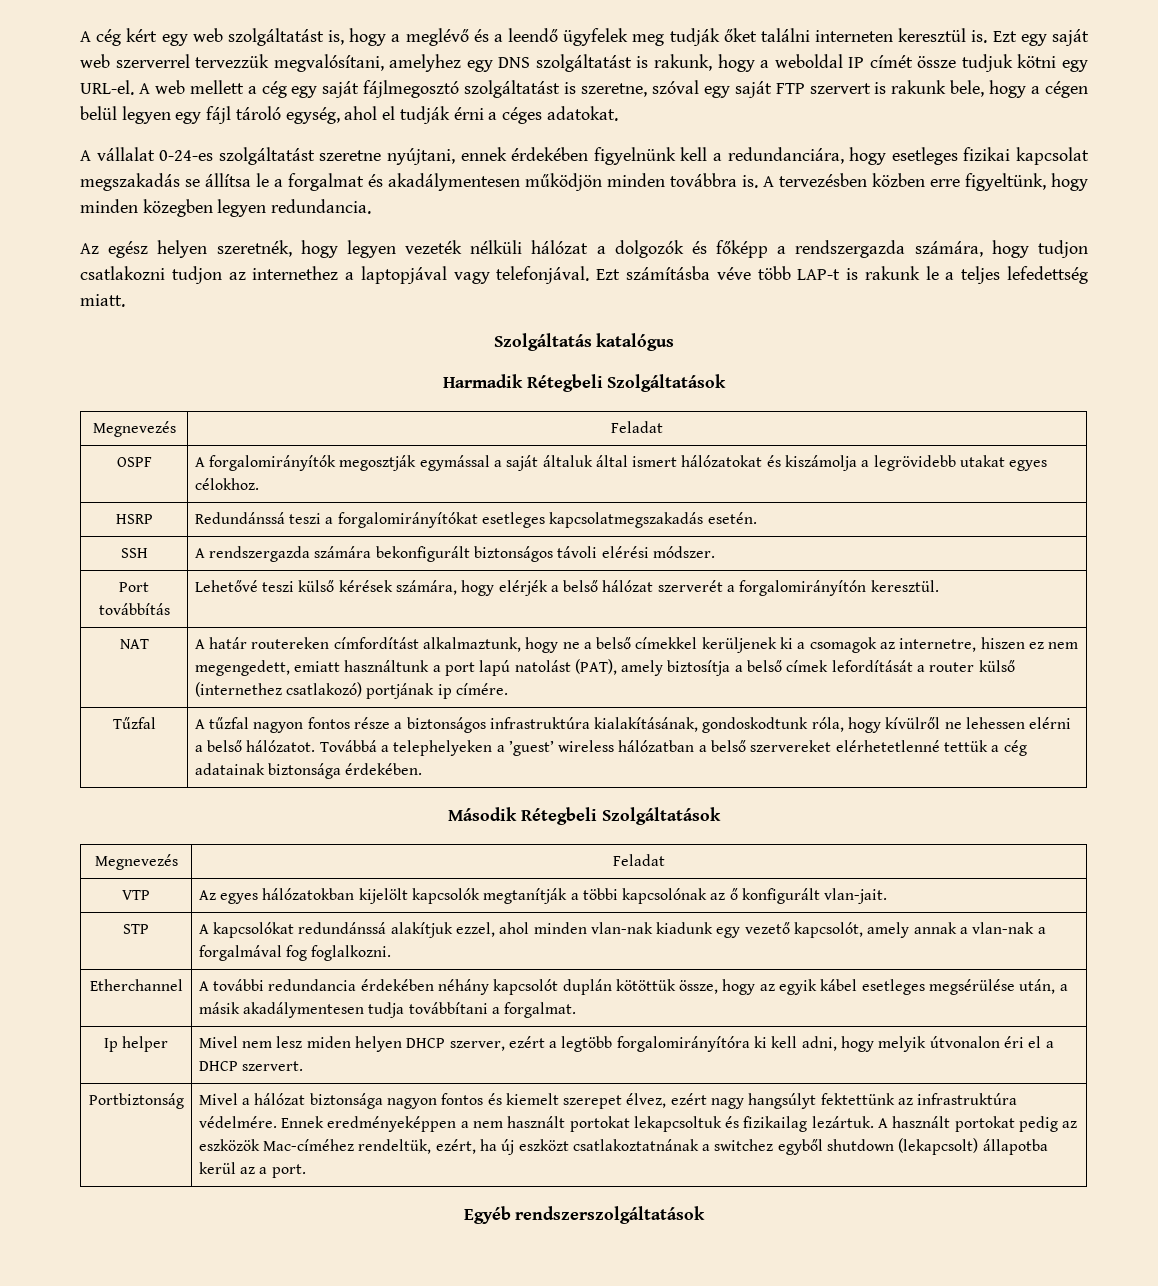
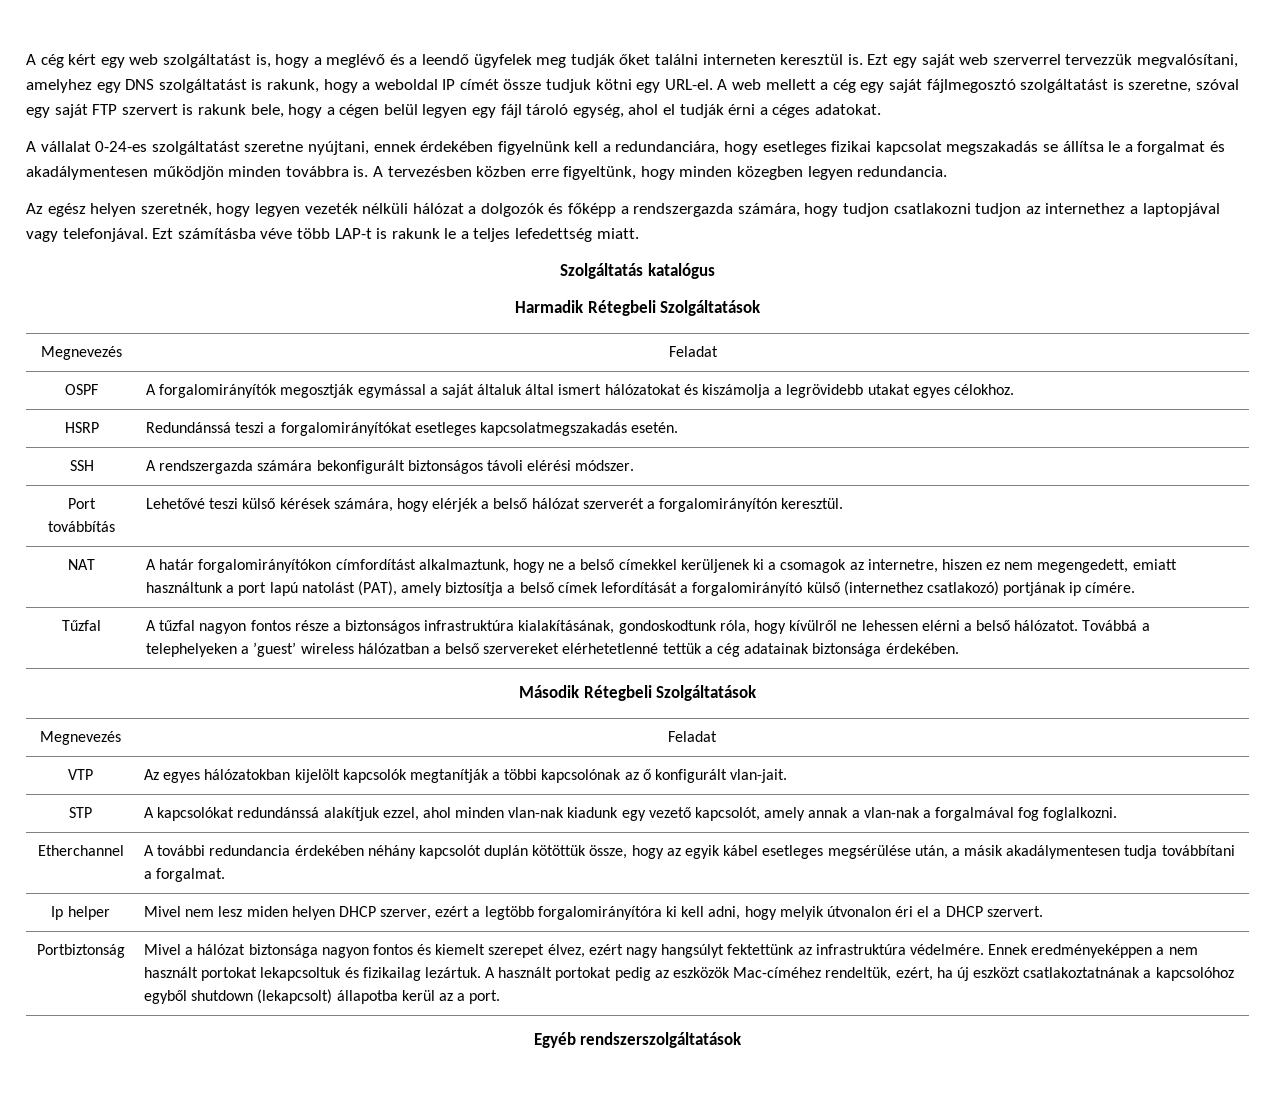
- A határ routereken címfordítást alkalmaztunk, hogy ne a belső címekkel kerüljenek ki a csomagok az internetre, hiszen ez nem megengedett, emiatt használtunk a port lapú natolást (PAT), amely biztosítja a belső címek lefordítását a router külső (internethez csatlakozó) portjának ip címére.
+ A határ forgalomirányítókon címfordítást alkalmaztunk, hogy ne a belső címekkel kerüljenek ki a csomagok az internetre, hiszen ez nem megengedett, emiatt használtunk a port lapú natolást (PAT), amely biztosítja a belső címek lefordítását a forgalomirányító külső (internethez csatlakozó) portjának ip címére.
- A használt portokat pedig az eszközök Mac-címéhez rendeltük, ezért, ha új eszközt csatlakoztatnának a switchez egyből shutdown (lekapcsolt) állapotba kerül az a port.
+ A használt portokat pedig az eszközök Mac-címéhez rendeltük, ezért, ha új eszközt csatlakoztatnának a kapcsolóhoz egyből shutdown (lekapcsolt) állapotba kerül az a port.

